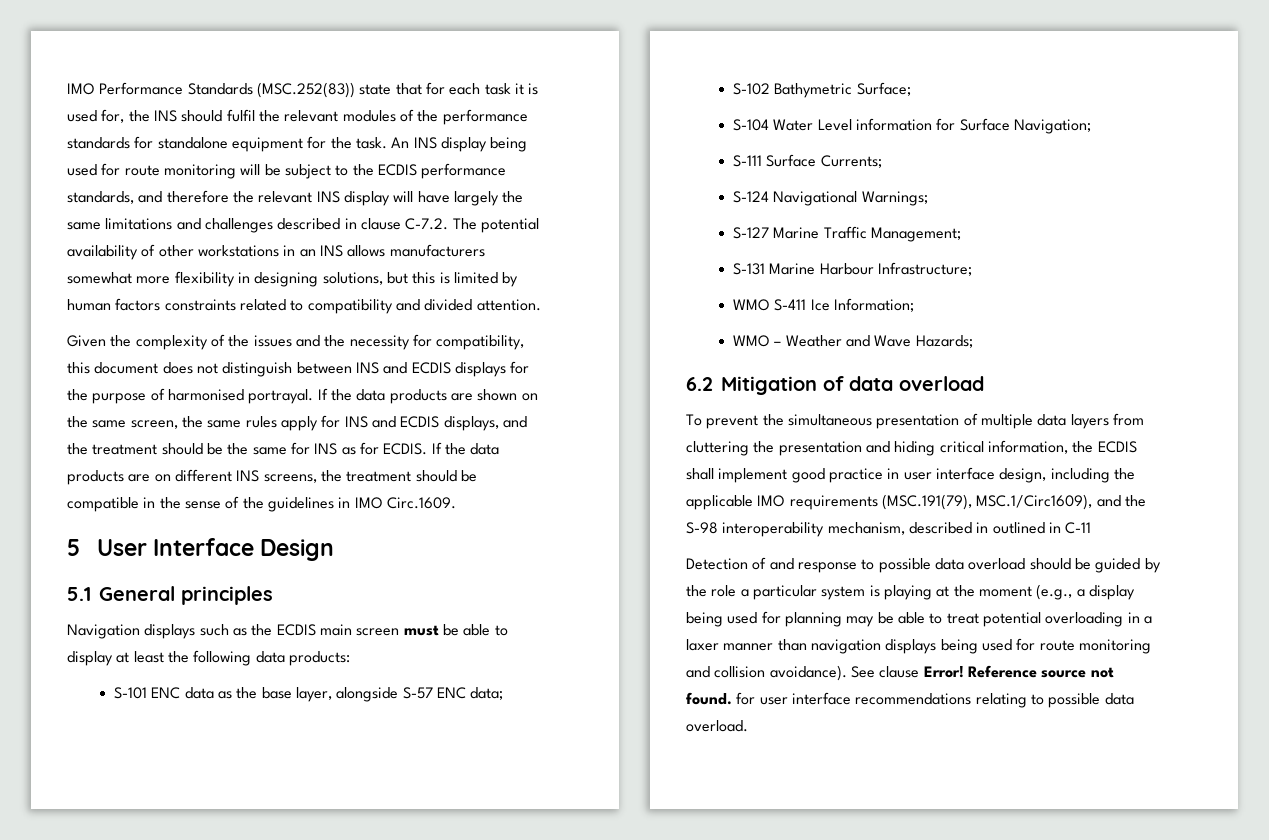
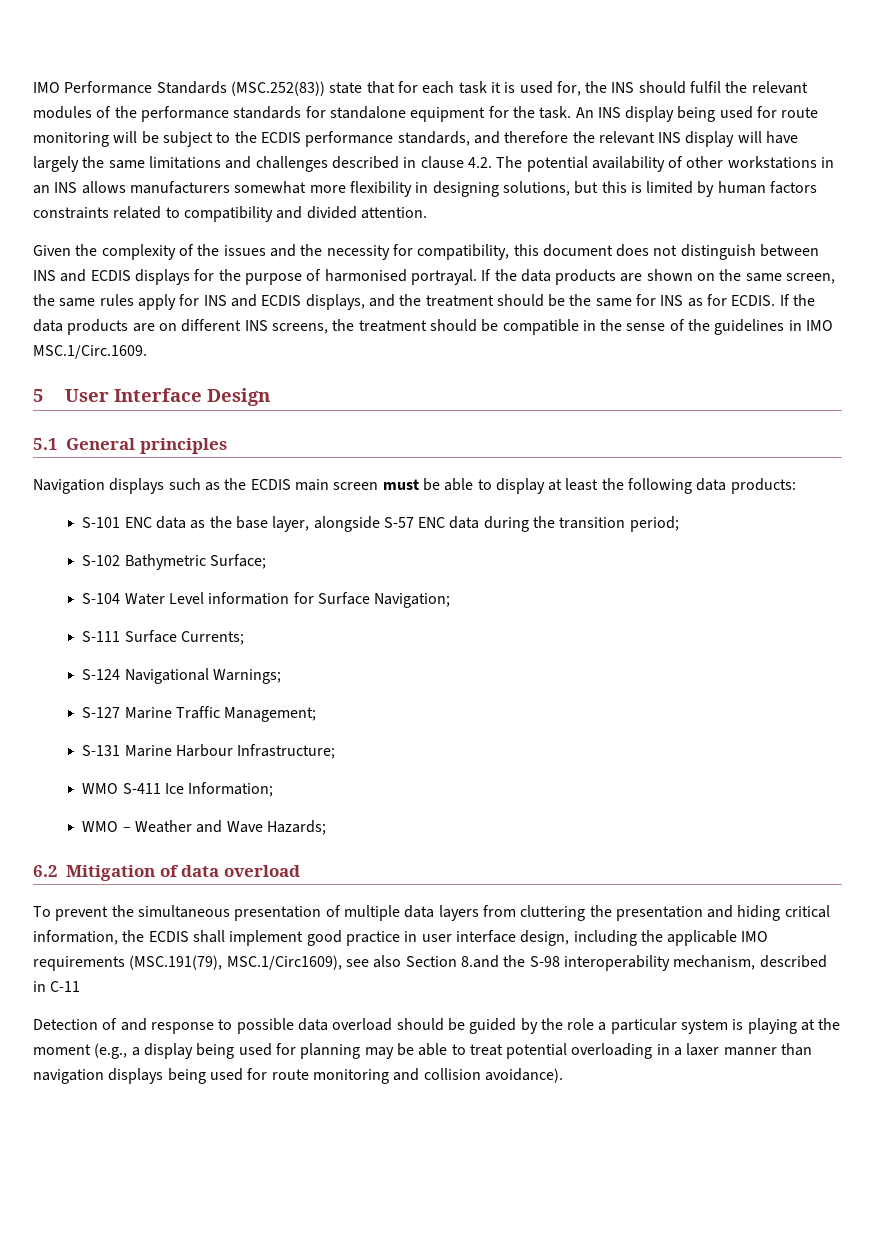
- An INS display being used for route monitoring will be subject to the ECDIS performance standards, and therefore the relevant INS display will have largely the same limitations and challenges described in clause C-7.2. The potential availability of other workstations in an INS allows manufacturers somewhat more flexibility in designing solutions, but this is limited by human factors constraints related to compatibility and divided attention.
+ An INS display being used for route monitoring will be subject to the ECDIS performance standards, and therefore the relevant INS display will have largely the same limitations and challenges described in clause 4.2. The potential availability of other workstations in an INS allows manufacturers somewhat more flexibility in designing solutions, but this is limited by human factors constraints related to compatibility and divided attention.
- If the data products are on different INS screens, the treatment should be compatible in the sense of the guidelines in IMO Circ.1609.
+ If the data products are on different INS screens, the treatment should be compatible in the sense of the guidelines in IMO MSC.1/Circ.1609.
- S-101 ENC data as the base layer, alongside S-57 ENC data;
+ S-101 ENC data as the base layer, alongside S-57 ENC data during the transition period;
- To prevent the simultaneous presentation of multiple data layers from cluttering the presentation and hiding critical information, the ECDIS shall implement good practice in user interface design, including the applicable IMO requirements (MSC.191(79), MSC.1/Circ1609), and the S-98 interoperability mechanism, described in outlined in C-11
+ To prevent the simultaneous presentation of multiple data layers from cluttering the presentation and hiding critical information, the ECDIS shall implement good practice in user interface design, including the applicable IMO requirements (MSC.191(79), MSC.1/Circ1609), see also Section 8.and the S-98 interoperability mechanism, described in C-11
- See clause Error! Reference source not found. for user interface recommendations relating to possible data overload.

